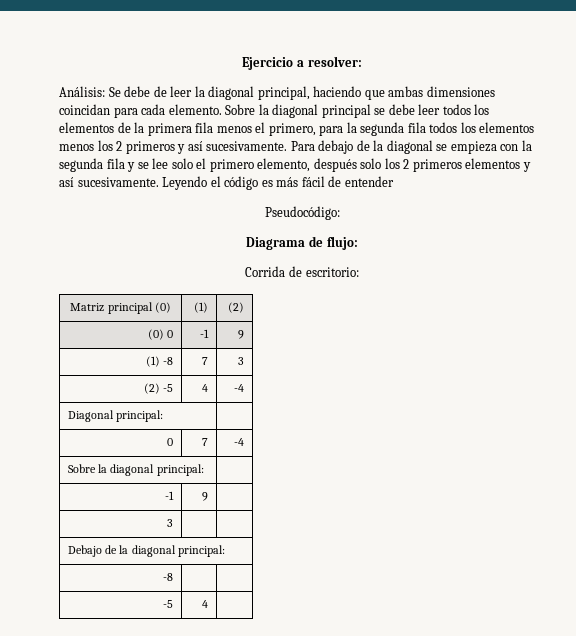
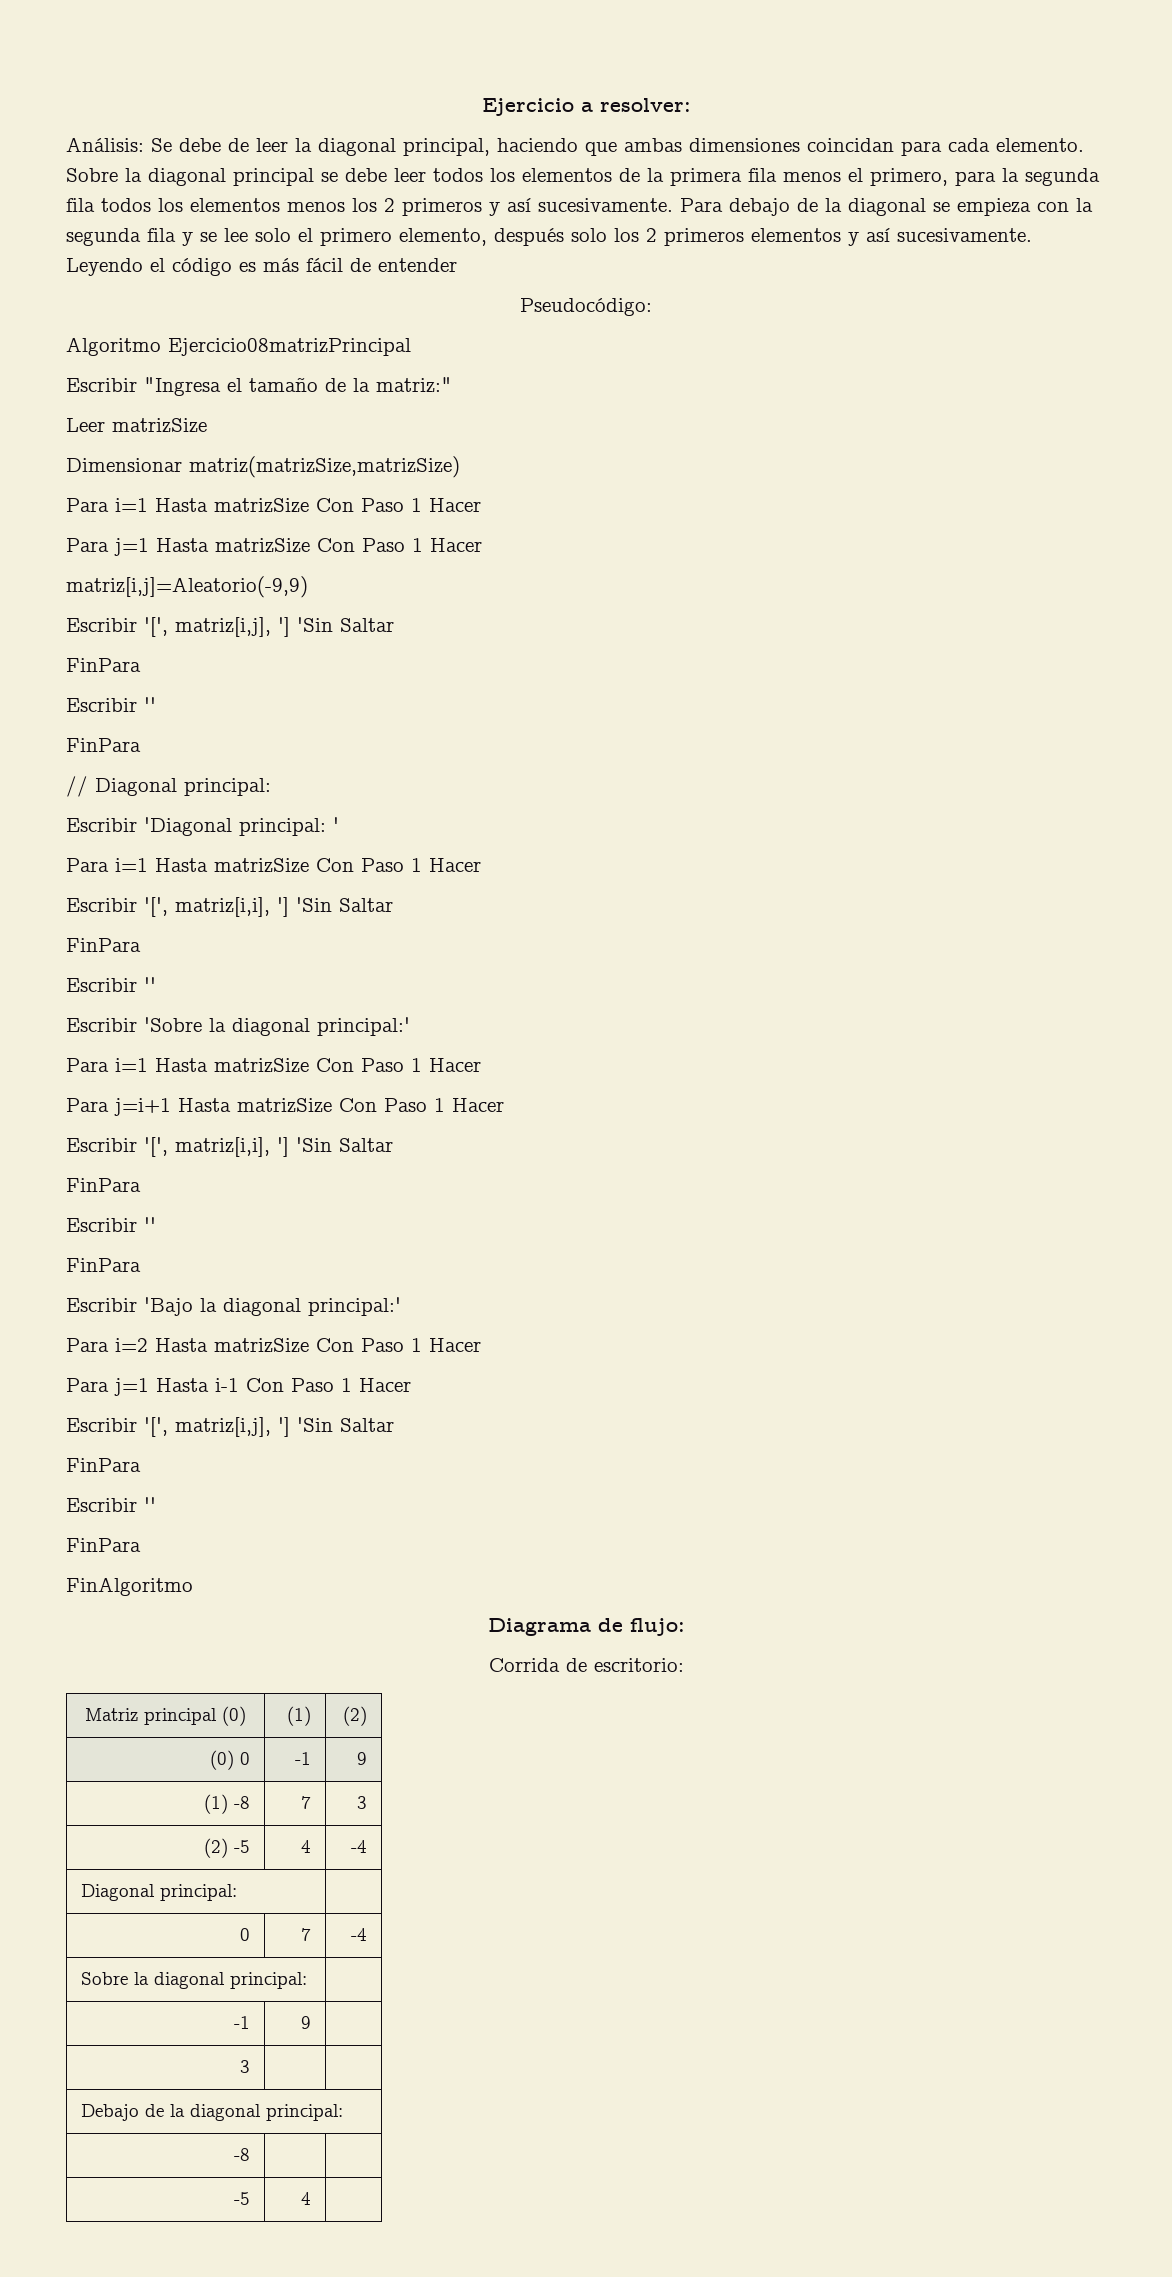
+ Algoritmo Ejercicio08matrizPrincipal
+ Escribir "Ingresa el tamaño de la matriz:"
+ Leer matrizSize
+ Dimensionar matriz(matrizSize,matrizSize)
+ Para i=1 Hasta matrizSize Con Paso 1 Hacer
+ Para j=1 Hasta matrizSize Con Paso 1 Hacer
+ matriz[i,j]=Aleatorio(-9,9)
+ Escribir '[', matriz[i,j], '] 'Sin Saltar
+ FinPara
+ Escribir ''
+ FinPara
+ // Diagonal principal:
+ Escribir 'Diagonal principal: '
+ Para i=1 Hasta matrizSize Con Paso 1 Hacer
+ Escribir '[', matriz[i,i], '] 'Sin Saltar
+ FinPara
+ Escribir ''
+ Escribir 'Sobre la diagonal principal:'
+ Para i=1 Hasta matrizSize Con Paso 1 Hacer
+ Para j=i+1 Hasta matrizSize Con Paso 1 Hacer
+ Escribir '[', matriz[i,i], '] 'Sin Saltar
+ FinPara
+ Escribir ''
+ FinPara
+ Escribir 'Bajo la diagonal principal:'
+ Para i=2 Hasta matrizSize Con Paso 1 Hacer
+ Para j=1 Hasta i-1 Con Paso 1 Hacer
+ Escribir '[', matriz[i,j], '] 'Sin Saltar
+ FinPara
+ Escribir ''
+ FinPara
+ FinAlgoritmo

